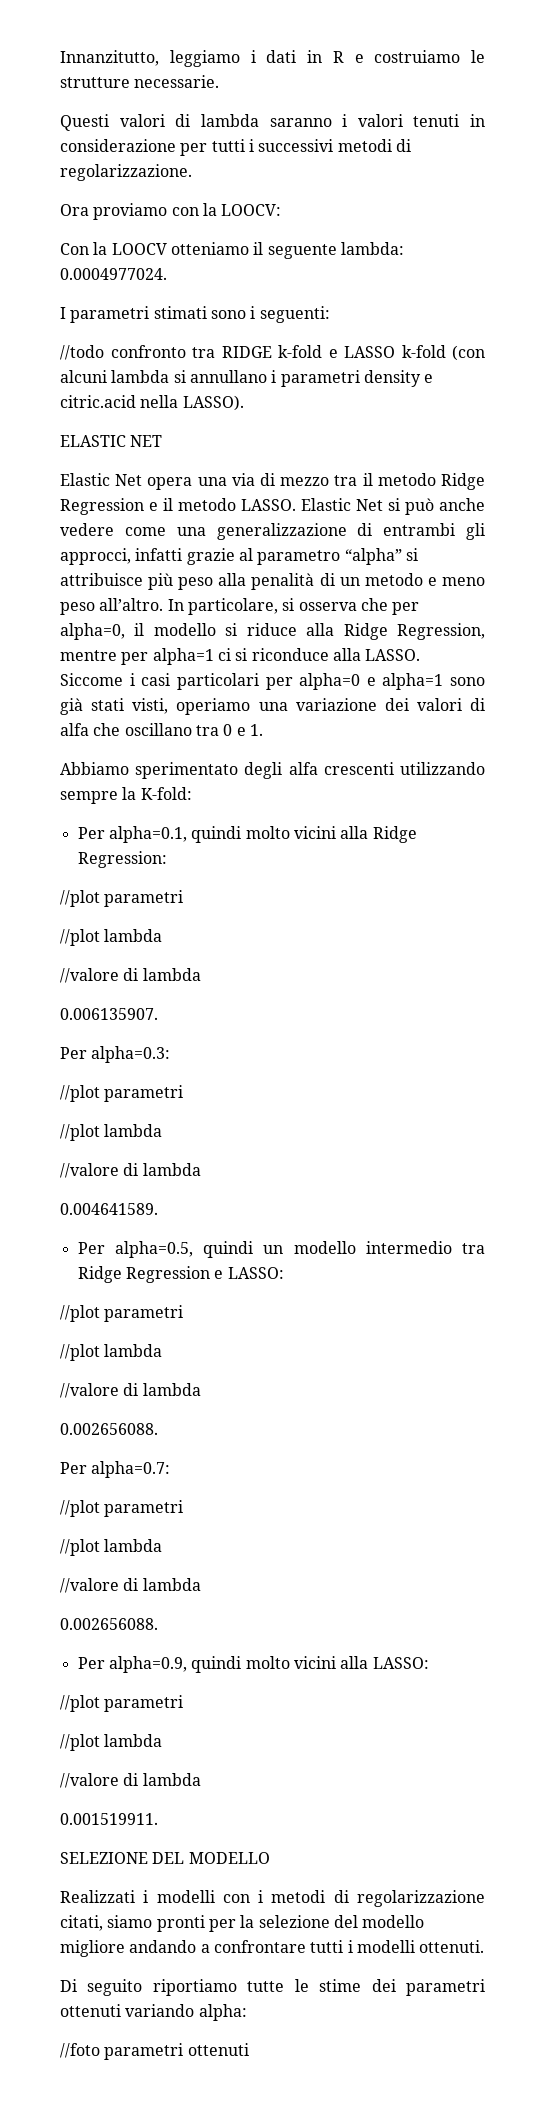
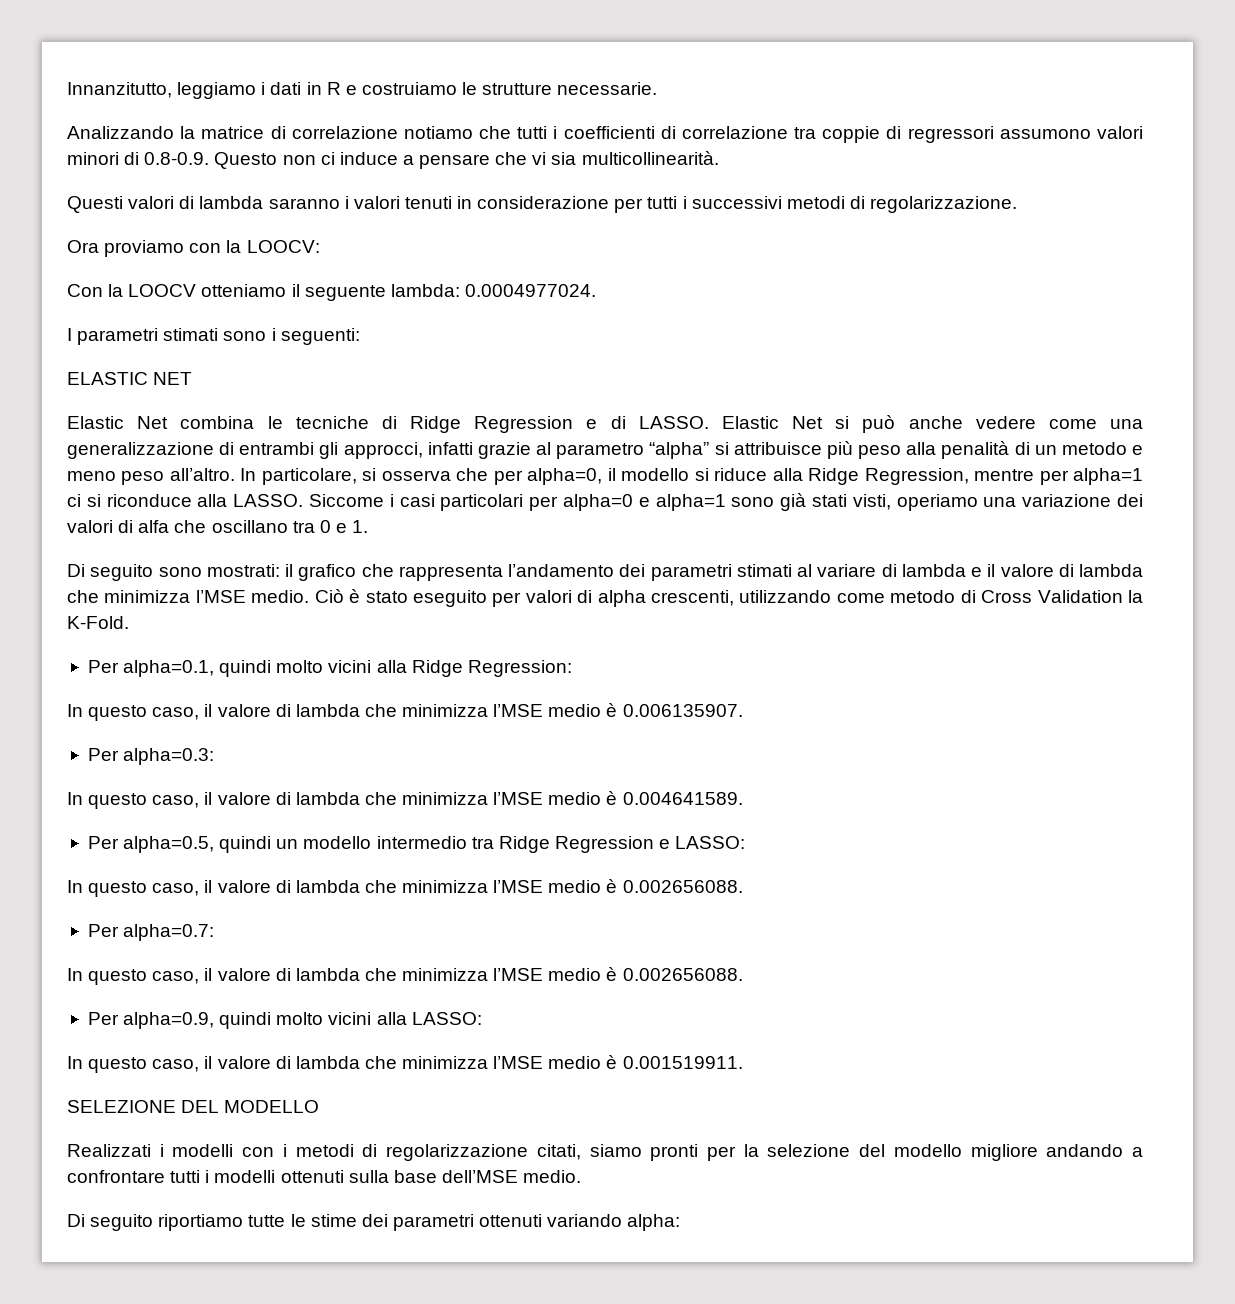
+ Analizzando la matrice di correlazione notiamo che tutti i coefficienti di correlazione tra coppie di regressori assumono valori minori di 0.8-0.9. Questo non ci induce a pensare che vi sia multicollinearità.
- //todo confronto tra RIDGE k-fold e LASSO k-fold (con alcuni lambda si annullano i parametri density e citric.acid nella LASSO).
  ELASTIC NET
- Elastic Net opera una via di mezzo tra il metodo Ridge Regression e il metodo LASSO.
+ Elastic Net combina le tecniche di Ridge Regression e di LASSO.
- Abbiamo sperimentato degli alfa crescenti utilizzando sempre la K-fold:
+ Di seguito sono mostrati: il grafico che rappresenta l’andamento dei parametri stimati al variare di lambda e il valore di lambda che minimizza l’MSE medio. Ciò è stato eseguito per valori di alpha crescenti, utilizzando come metodo di Cross Validation la K-Fold.
  Per alpha=0.1, quindi molto vicini alla Ridge Regression:
- //plot parametri
- //plot lambda
- //valore di lambda
- 0.006135907.
+ In questo caso, il valore di lambda che minimizza l’MSE medio è 0.006135907.
  Per alpha=0.3:
- //plot parametri
- //plot lambda
- //valore di lambda
- 0.004641589.
+ In questo caso, il valore di lambda che minimizza l’MSE medio è 0.004641589.
  Per alpha=0.5, quindi un modello intermedio tra Ridge Regression e LASSO:
- //plot parametri
- //plot lambda
- //valore di lambda
- 0.002656088.
+ In questo caso, il valore di lambda che minimizza l’MSE medio è 0.002656088.
  Per alpha=0.7:
- //plot parametri
- //plot lambda
- //valore di lambda
- 0.002656088.
+ In questo caso, il valore di lambda che minimizza l’MSE medio è 0.002656088.
  Per alpha=0.9, quindi molto vicini alla LASSO:
- //plot parametri
- //plot lambda
- //valore di lambda
- 0.001519911.
+ In questo caso, il valore di lambda che minimizza l’MSE medio è 0.001519911.
- Realizzati i modelli con i metodi di regolarizzazione citati, siamo pronti per la selezione del modello migliore andando a confrontare tutti i modelli ottenuti.
+ Realizzati i modelli con i metodi di regolarizzazione citati, siamo pronti per la selezione del modello migliore andando a confrontare tutti i modelli ottenuti sulla base dell’MSE medio.
- //foto parametri ottenuti

